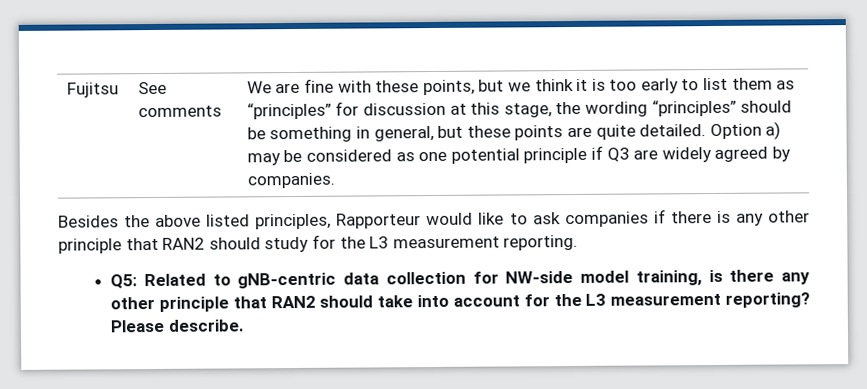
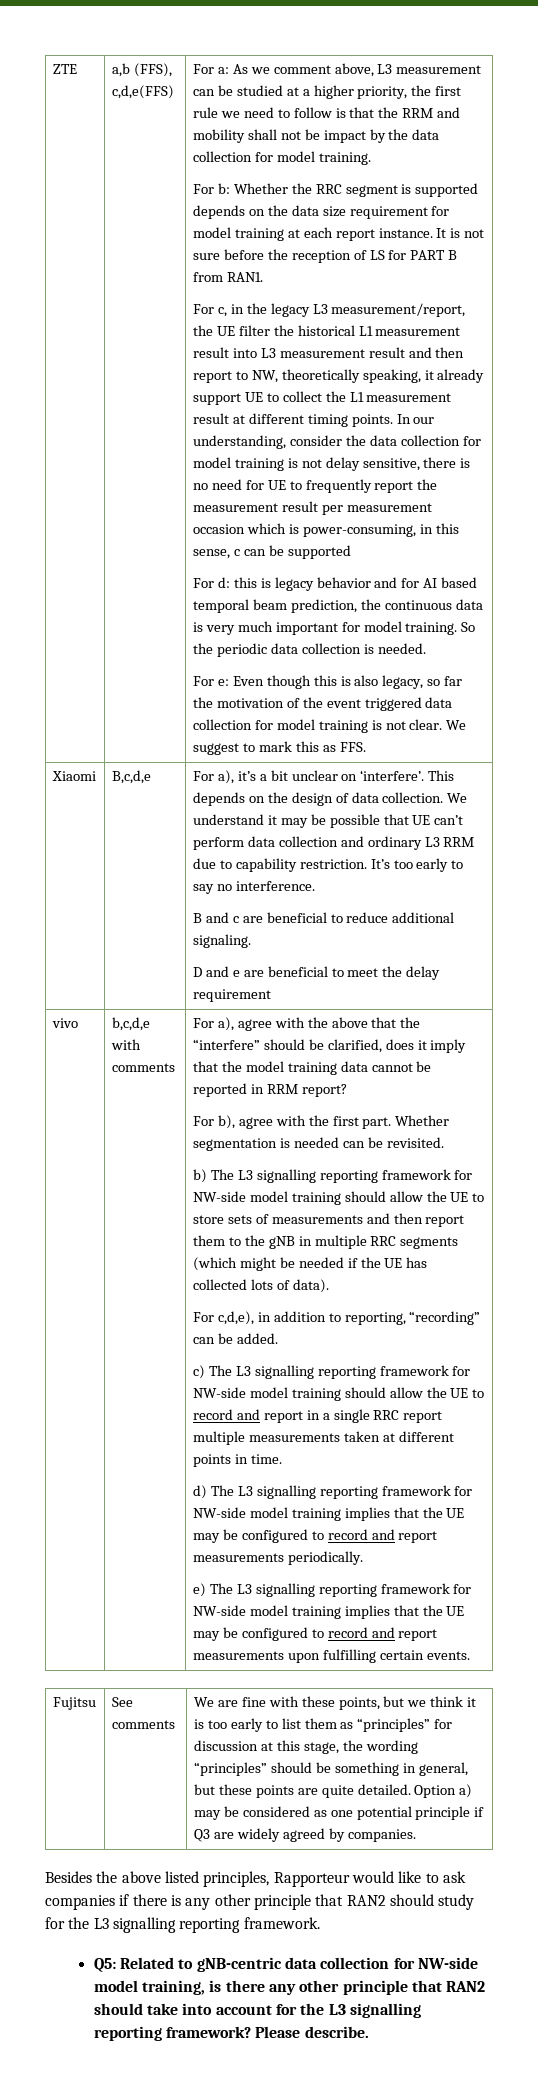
+ ZTE | a,b (FFS), c,d,e(FFS) | For a: As we comment above, L3 measurement can be studied at a higher priority, the first rule we need to follow is that the RRM and mobility shall not be impact by the data collection for model training.
+ For b: Whether the RRC segment is supported depends on the data size requirement for model training at each report instance. It is not sure before the reception of LS for PART B from RAN1.
+ For c, in the legacy L3 measurement/report, the UE filter the historical L1 measurement result into L3 measurement result and then report to NW, theoretically speaking, it already support UE to collect the L1 measurement result at different timing points. In our understanding, consider the data collection for model training is not delay sensitive, there is no need for UE to frequently report the measurement result per measurement occasion which is power-consuming, in this sense, c can be supported
+ For d: this is legacy behavior and for AI based temporal beam prediction, the continuous data is very much important for model training. So the periodic data collection is needed.
+ For e: Even though this is also legacy, so far the motivation of the event triggered data collection for model training is not clear. We suggest to mark this as FFS.
+ Xiaomi | B,c,d,e | For a), it’s a bit unclear on ‘interfere’. This depends on the design of data collection. We understand it may be possible that UE can’t perform data collection and ordinary L3 RRM due to capability restriction. It’s too early to say no interference.
+ B and c are beneficial to reduce additional signaling.
+ D and e are beneficial to meet the delay requirement
+ vivo | b,c,d,e with comments | For a), agree with the above that the “interfere” should be clarified, does it imply that the model training data cannot be reported in RRM report?
+ For b), agree with the first part. Whether segmentation is needed can be revisited.
+ b) The L3 signalling reporting framework for NW-side model training should allow the UE to store sets of measurements and then report them to the gNB in multiple RRC segments (which might be needed if the UE has collected lots of data).
+ For c,d,e), in addition to reporting, “recording” can be added.
+ c) The L3 signalling reporting framework for NW-side model training should allow the UE to record and report in a single RRC report multiple measurements taken at different points in time.
+ d) The L3 signalling reporting framework for NW-side model training implies that the UE may be configured to record and report measurements periodically.
+ e) The L3 signalling reporting framework for NW-side model training implies that the UE may be configured to record and report measurements upon fulfilling certain events.
- Besides the above listed principles, Rapporteur would like to ask companies if there is any other principle that RAN2 should study for the L3 measurement reporting.
+ Besides the above listed principles, Rapporteur would like to ask companies if there is any other principle that RAN2 should study for the L3 signalling reporting framework.
- Q5: Related to gNB-centric data collection for NW-side model training, is there any other principle that RAN2 should take into account for the L3 measurement reporting?
+ Q5: Related to gNB-centric data collection for NW-side model training, is there any other principle that RAN2 should take into account for the L3 signalling reporting framework?

